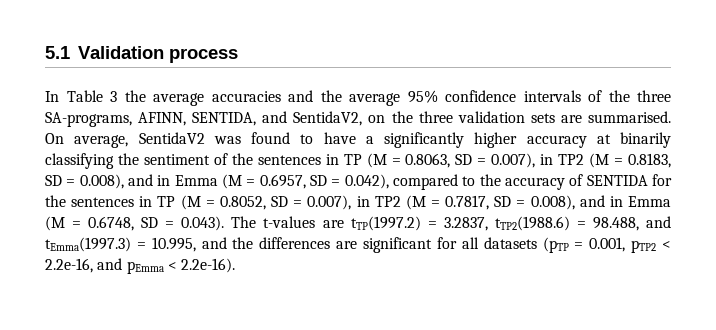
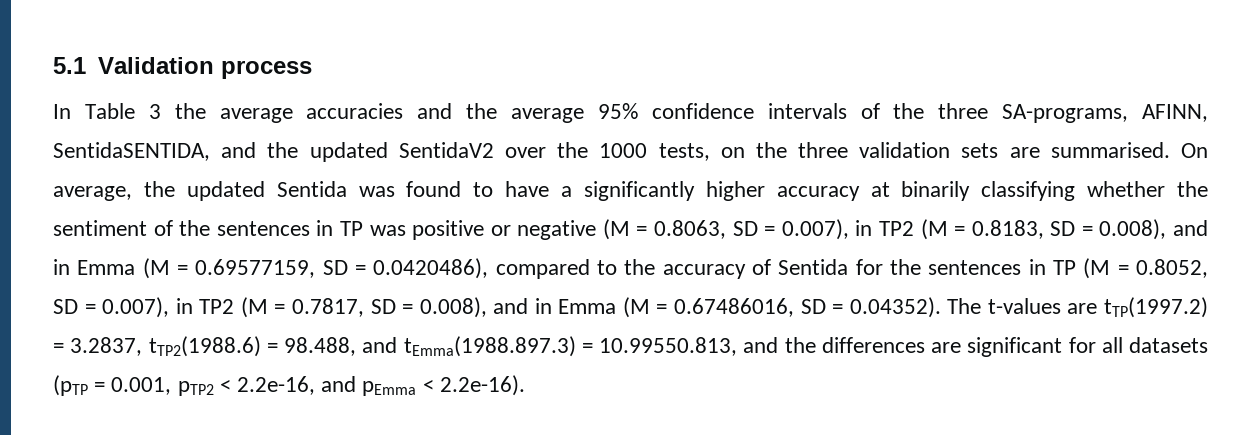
- In Table 3 the average accuracies and the average 95% confidence intervals of the three SA-programs, AFINN, SENTIDA, and SentidaV2, on the three validation sets are summarised.
+ In Table 3 the average accuracies and the average 95% confidence intervals of the three SA-programs, AFINN, SentidaSENTIDA, and the updated SentidaV2 over the 1000 tests, on the three validation sets are summarised.
- On average, SentidaV2 was found to have a significantly higher accuracy at binarily classifying the sentiment of the sentences in TP (M = 0.8063, SD = 0.007), in TP2 (M = 0.8183, SD = 0.008), and in Emma (M = 0.6957, SD = 0.042), compared to the accuracy of SENTIDA for the sentences in TP (M = 0.8052, SD = 0.007), in TP2 (M = 0.7817, SD = 0.008), and in Emma (M = 0.6748, SD = 0.043). The t-values are tTP(1997.2) = 3.2837, tTP2(1988.6) = 98.488, and tEmma(1997.3) = 10.995, and the differences are significant for all datasets (pTP = 0.001, pTP2 < 2.2e-16, and pEmma < 2.2e-16).
+ On average, the updated Sentida was found to have a significantly higher accuracy at binarily classifying whether the sentiment of the sentences in TP was positive or negative (M = 0.8063, SD = 0.007), in TP2 (M = 0.8183, SD = 0.008), and in Emma (M = 0.69577159, SD = 0.0420486), compared to the accuracy of Sentida for the sentences in TP (M = 0.8052, SD = 0.007), in TP2 (M = 0.7817, SD = 0.008), and in Emma (M = 0.67486016, SD = 0.04352). The t-values are tTP(1997.2) = 3.2837, tTP2(1988.6) = 98.488, and tEmma(1988.897.3) = 10.99550.813, and the differences are significant for all datasets (pTP = 0.001, pTP2 < 2.2e-16, and pEmma < 2.2e-16).

